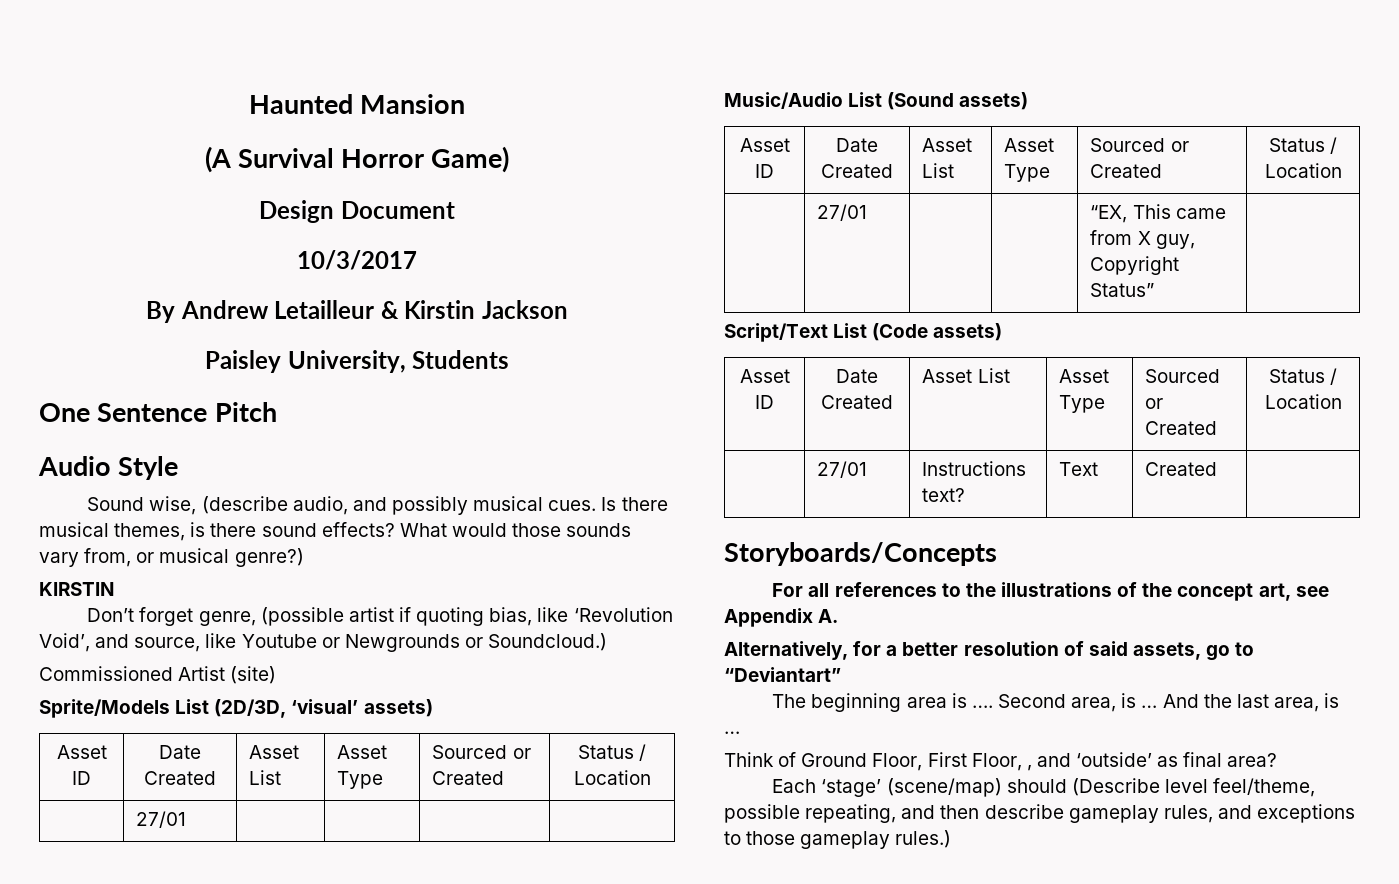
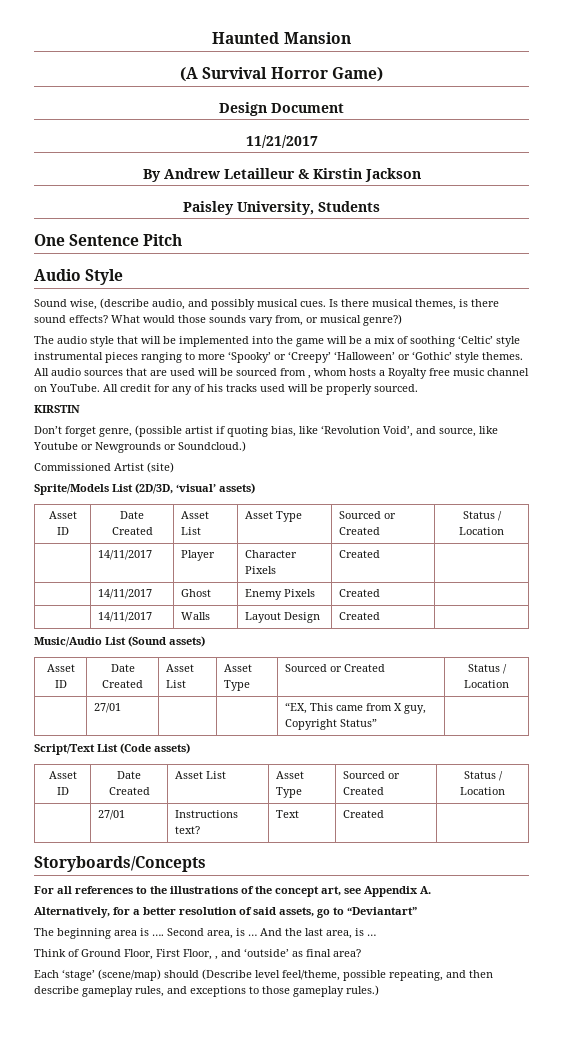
- 10/3/2017
+ 11/21/2017
+ The audio style that will be implemented into the game will be a mix of soothing ‘Celtic’ style instrumental pieces ranging to more ‘Spooky’ or ‘Creepy’ ‘Halloween’ or ‘Gothic’ style themes. All audio sources that are used will be sourced from , whom hosts a Royalty free music channel on YouTube. All credit for any of his tracks used will be properly sourced.
- | 27/01 | | | |
+ | 14/11/2017 | Player | Character Pixels | Created |
+ | 14/11/2017 | Ghost | Enemy Pixels | Created |
+ | 14/11/2017 | Walls | Layout Design | Created |

